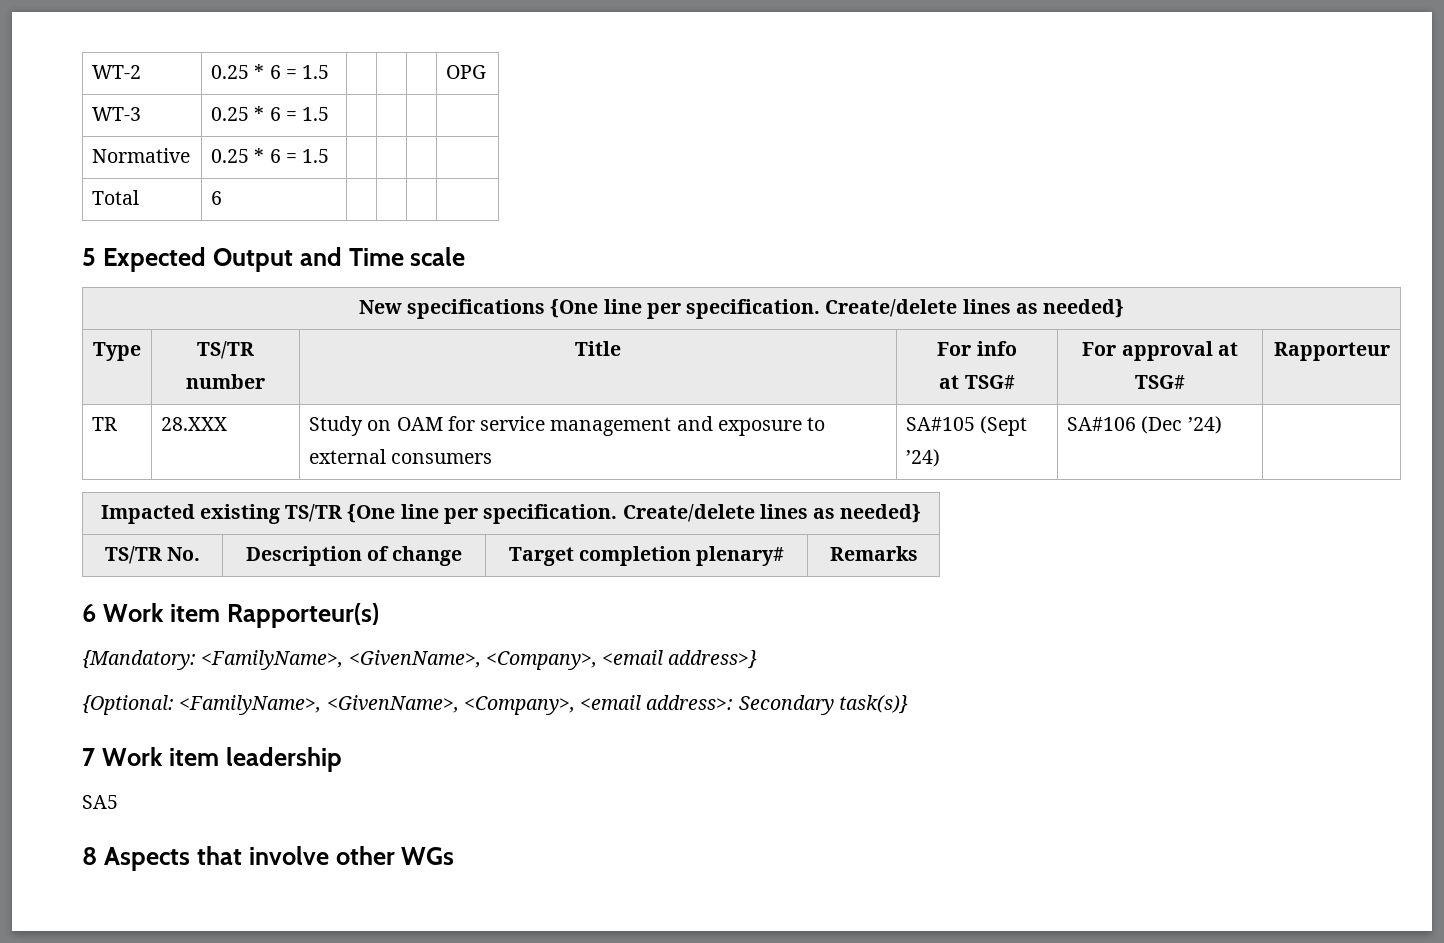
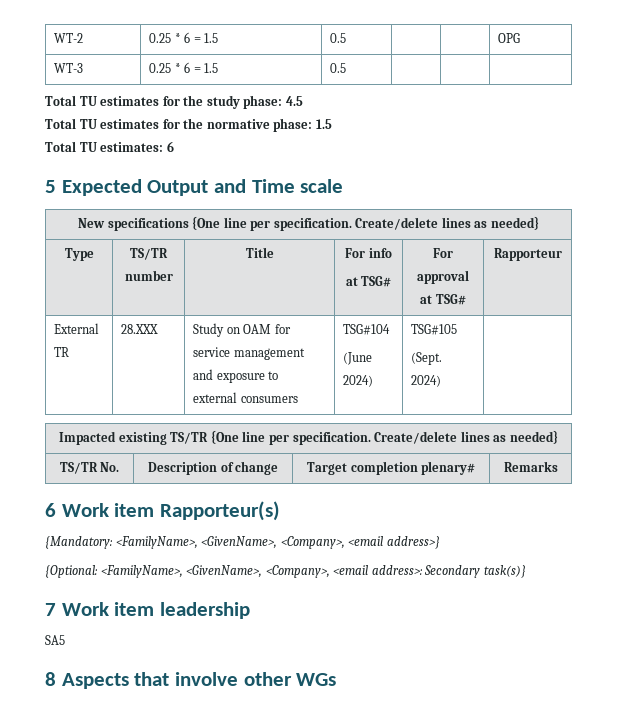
- WT-2 | 0.25 * 6 = 1.5 | | | | OPG
+ WT-2 | 0.25 * 6 = 1.5 | 0.5 | | | OPG
- WT-3 | 0.25 * 6 = 1.5 | | | |
- Normative | 0.25 * 6 = 1.5 | | | |
- Total | 6 | | | |
+ WT-3 | 0.25 * 6 = 1.5 | 0.5 | | |
+ Total TU estimates for the study phase: 4.5
+ Total TU estimates for the normative phase: 1.5
+ Total TU estimates: 6
- TR | 28.XXX | Study on OAM for service management and exposure to external consumers | SA#105 (Sept ’24) | SA#106 (Dec ’24) |
+ External TR | 28.XXX | Study on OAM for service management and exposure to external consumers | TSG#104
+ (June 2024) | TSG#105
+ (Sept. 2024) |

